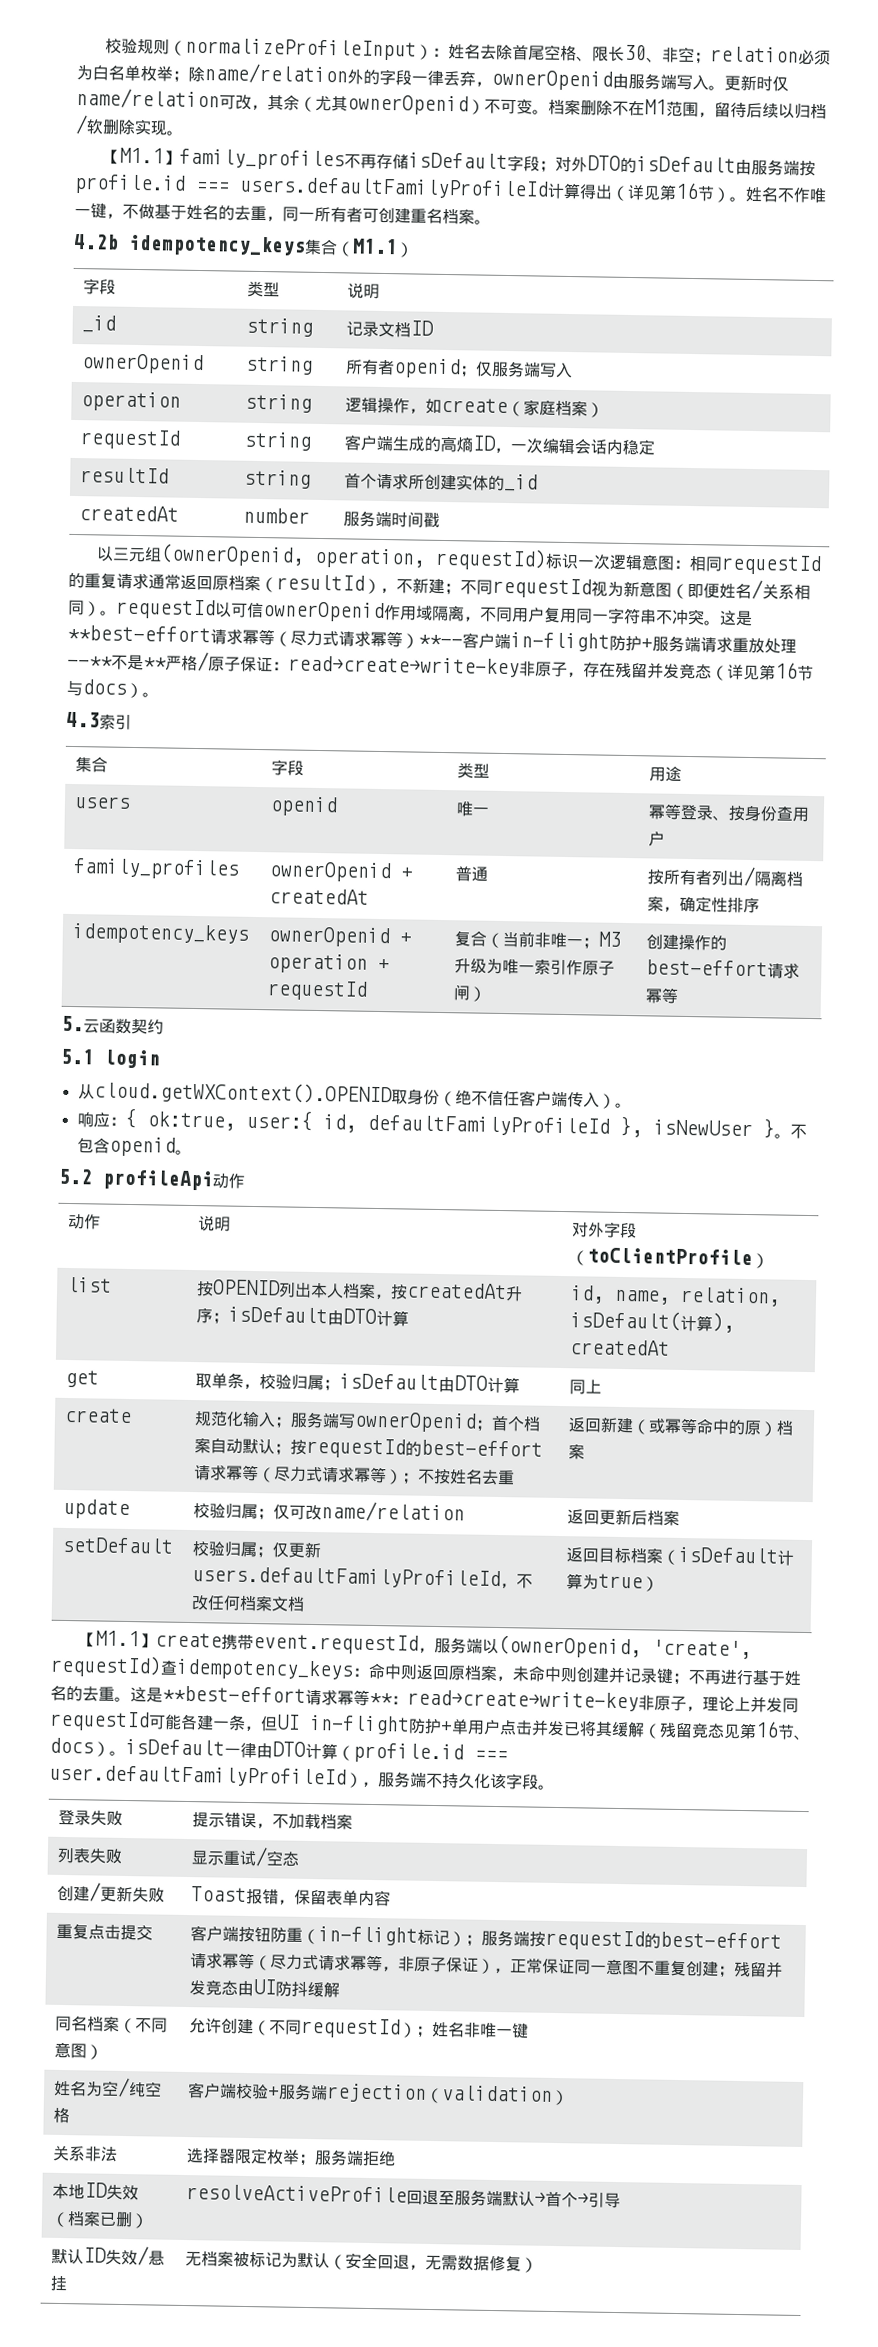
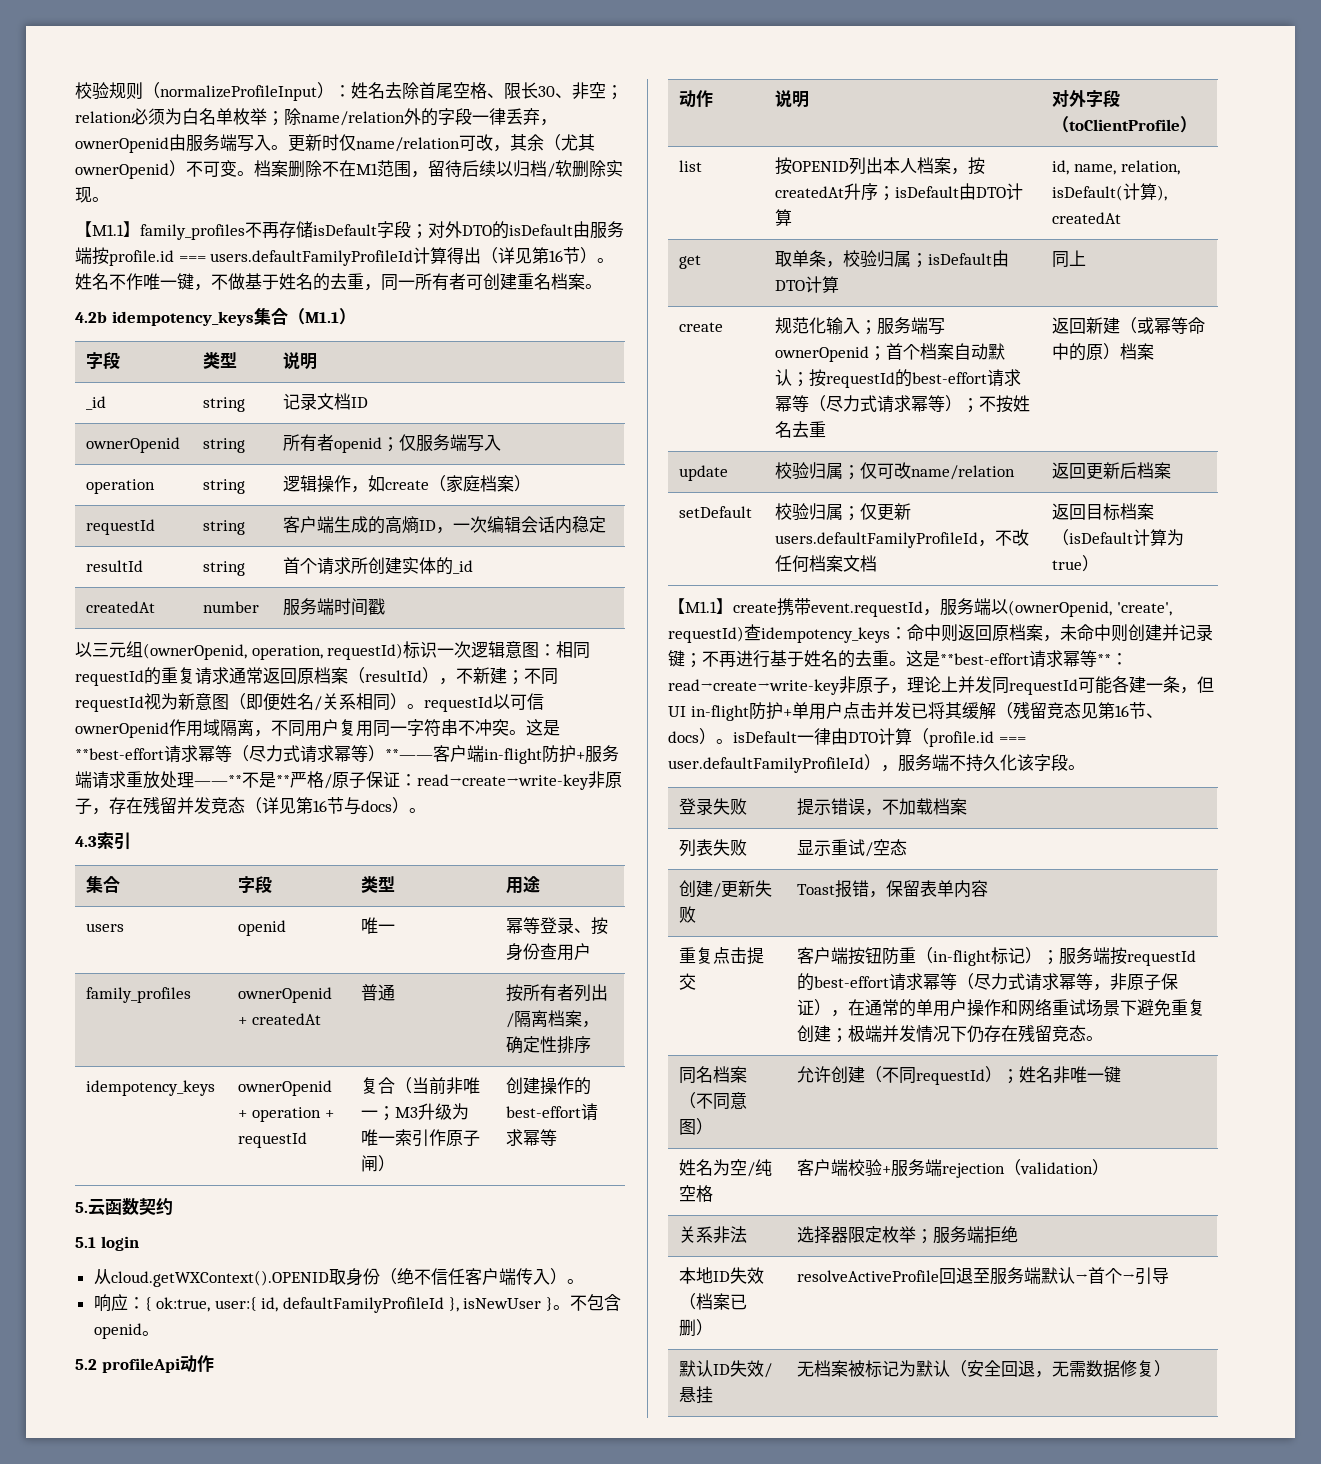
- 客户端按钮防重（in-flight标记）；服务端按requestId的best-effort请求幂等（尽力式请求幂等，非原子保证），正常保证同一意图不重复创建；残留并发竞态由UI防抖缓解
+ 客户端按钮防重（in-flight标记）；服务端按requestId的best-effort请求幂等（尽力式请求幂等，非原子保证），在通常的单用户操作和网络重试场景下避免重复创建；极端并发情况下仍存在残留竞态。

